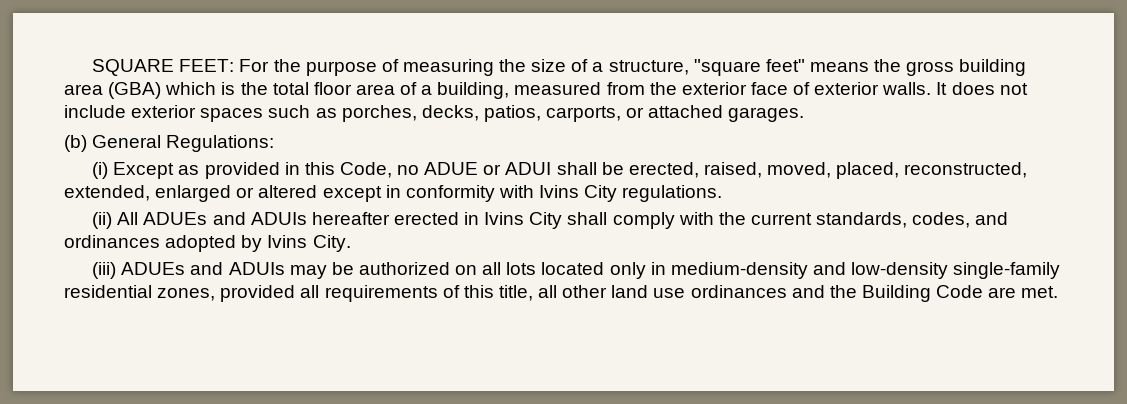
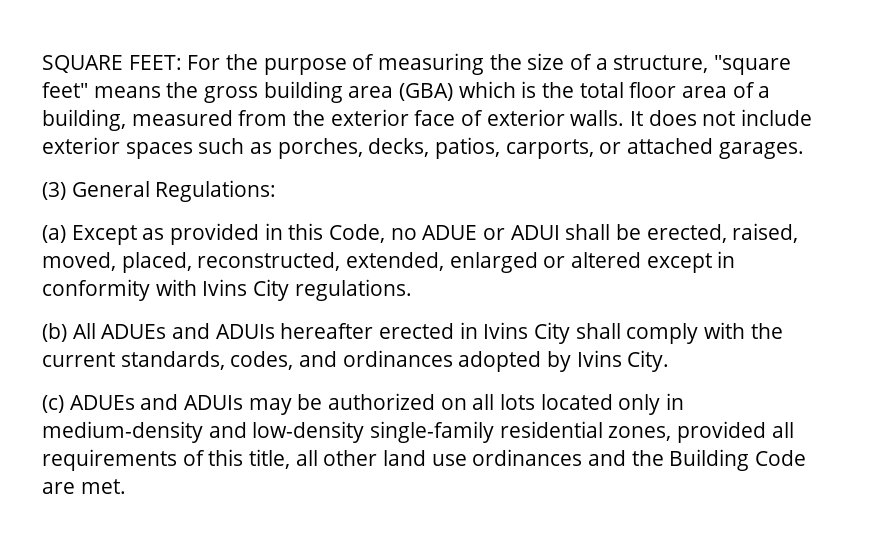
- (b) General Regulations:
+ (3) General Regulations:
- (i) Except as provided in this Code, no ADUE or ADUI shall be erected, raised, moved, placed, reconstructed, extended, enlarged or altered except in conformity with Ivins City regulations.
+ (a) Except as provided in this Code, no ADUE or ADUI shall be erected, raised, moved, placed, reconstructed, extended, enlarged or altered except in conformity with Ivins City regulations.
- (ii) All ADUEs and ADUIs hereafter erected in Ivins City shall comply with the current standards, codes, and ordinances adopted by Ivins City.
+ (b) All ADUEs and ADUIs hereafter erected in Ivins City shall comply with the current standards, codes, and ordinances adopted by Ivins City.
- (iii) ADUEs and ADUIs may be authorized on all lots located only in medium-density and low-density single-family residential zones, provided all requirements of this title, all other land use ordinances and the Building Code are met.
+ (c) ADUEs and ADUIs may be authorized on all lots located only in medium-density and low-density single-family residential zones, provided all requirements of this title, all other land use ordinances and the Building Code are met.

